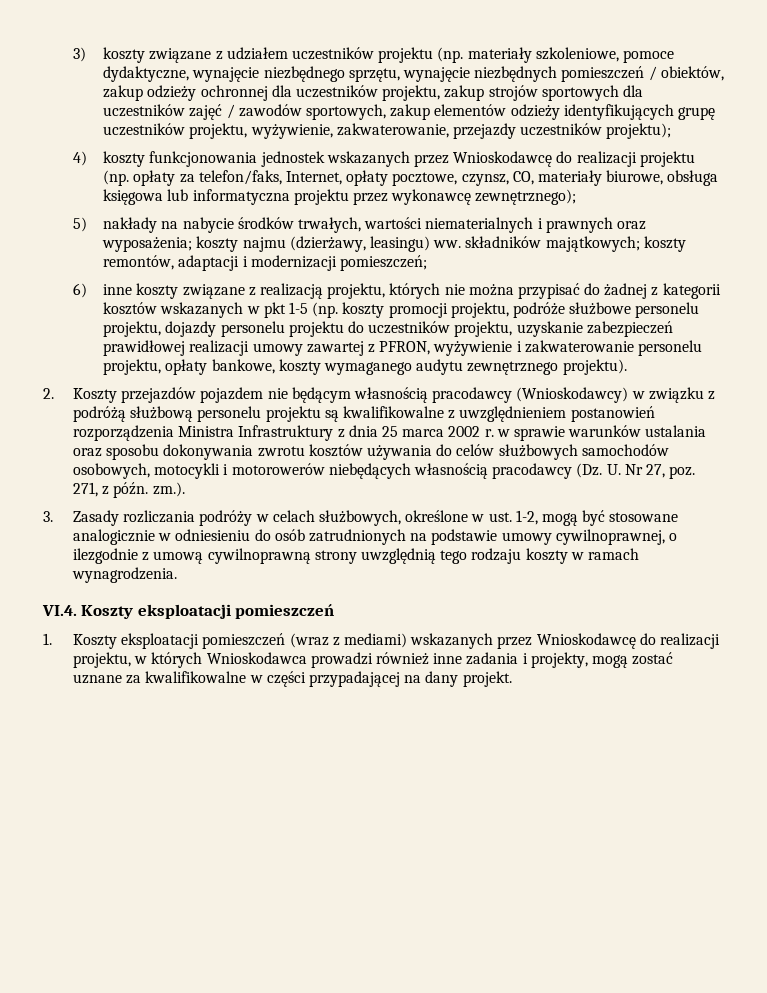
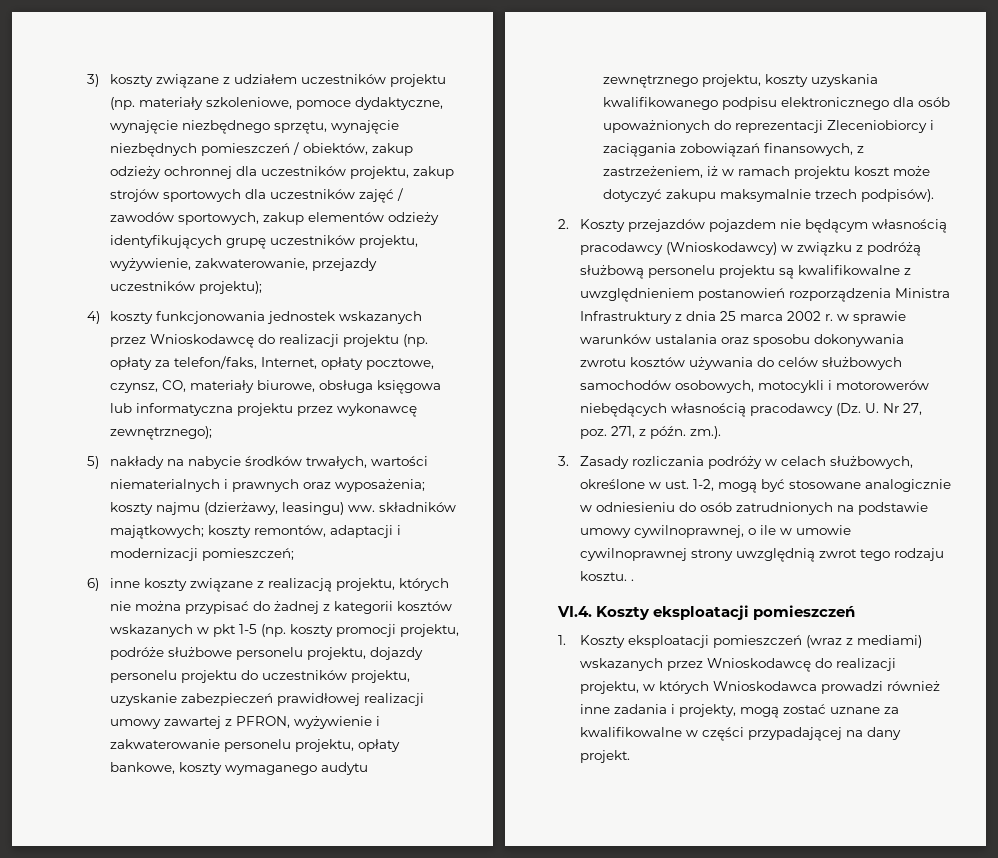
- 6) inne koszty związane z realizacją projektu, których nie można przypisać do żadnej z kategorii kosztów wskazanych w pkt 1-5 (np. koszty promocji projektu, podróże służbowe personelu projektu, dojazdy personelu projektu do uczestników projektu, uzyskanie zabezpieczeń prawidłowej realizacji umowy zawartej z PFRON, wyżywienie i zakwaterowanie personelu projektu, opłaty bankowe, koszty wymaganego audytu zewnętrznego projektu).
+ 6) inne koszty związane z realizacją projektu, których nie można przypisać do żadnej z kategorii kosztów wskazanych w pkt 1-5 (np. koszty promocji projektu, podróże służbowe personelu projektu, dojazdy personelu projektu do uczestników projektu, uzyskanie zabezpieczeń prawidłowej realizacji umowy zawartej z PFRON, wyżywienie i zakwaterowanie personelu projektu, opłaty bankowe, koszty wymaganego audytu zewnętrznego projektu, koszty uzyskania kwalifikowanego podpisu elektronicznego dla osób upoważnionych do reprezentacji Zleceniobiorcy i zaciągania zobowiązań finansowych, z zastrzeżeniem, iż w ramach projektu koszt może dotyczyć zakupu maksymalnie trzech podpisów).
- 3. Zasady rozliczania podróży w celach służbowych, określone w ust. 1-2, mogą być stosowane analogicznie w odniesieniu do osób zatrudnionych na podstawie umowy cywilnoprawnej, o ilezgodnie z umową cywilnoprawną strony uwzględnią tego rodzaju koszty w ramach wynagrodzenia.
+ 3. Zasady rozliczania podróży w celach służbowych, określone w ust. 1-2, mogą być stosowane analogicznie w odniesieniu do osób zatrudnionych na podstawie umowy cywilnoprawnej, o ile w umowie cywilnoprawnej strony uwzględnią zwrot tego rodzaju kosztu. .

